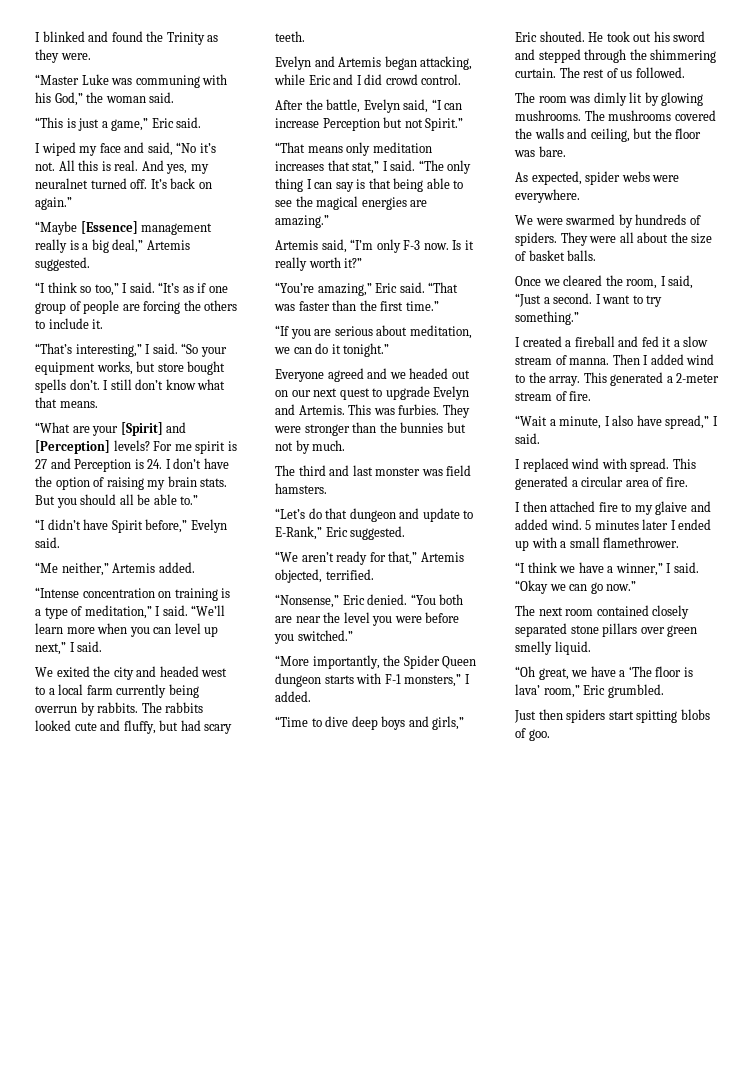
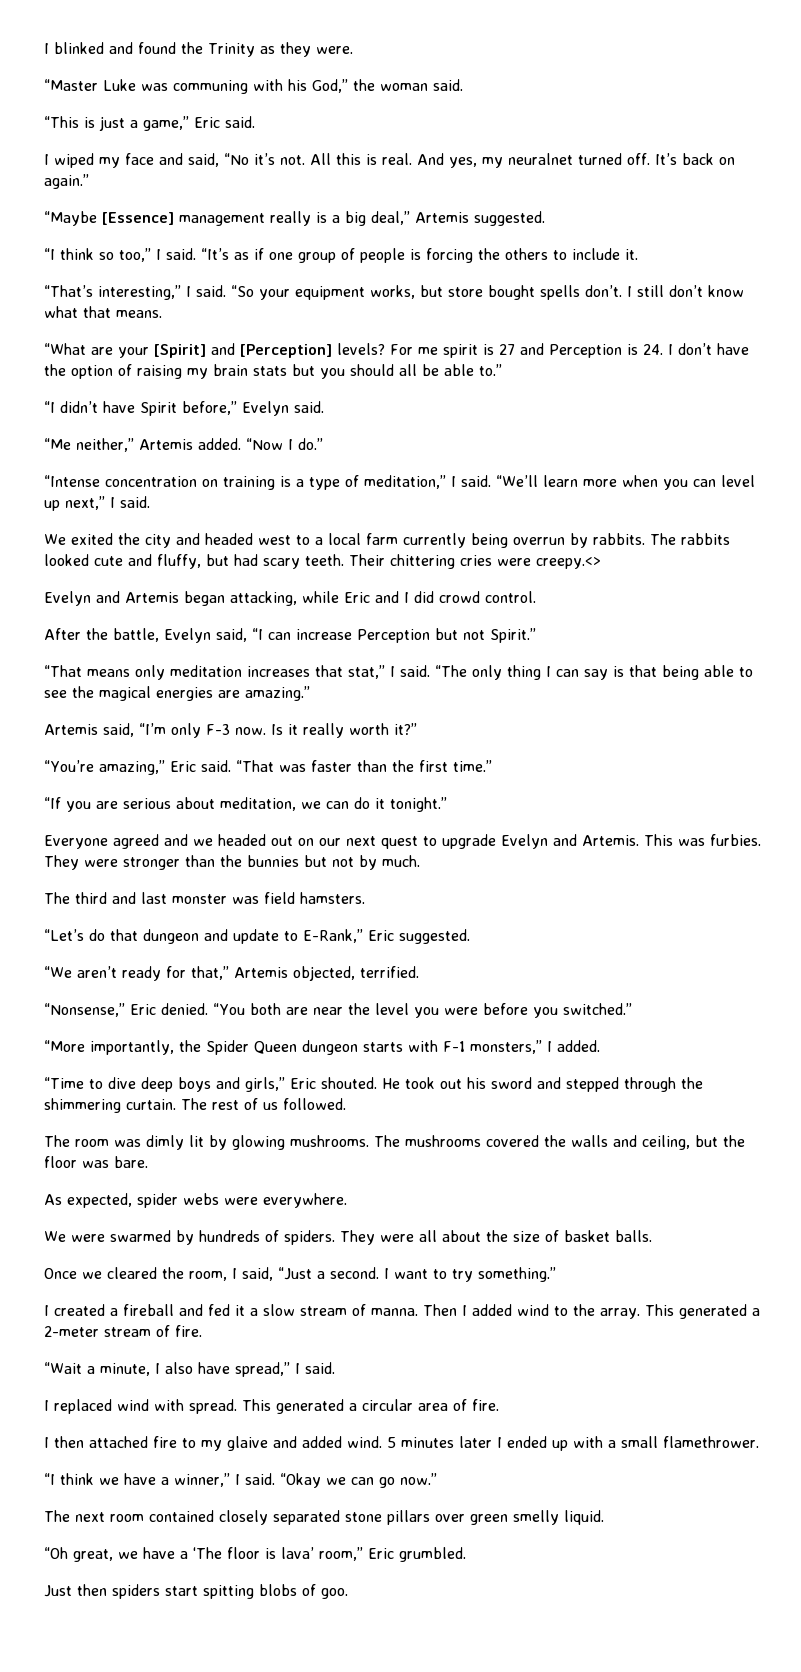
- “It’s as if one group of people are forcing the others to include it.
+ “It’s as if one group of people is forcing the others to include it.
- For me spirit is 27 and Perception is 24. I don’t have the option of raising my brain stats. But you should all be able to.”
+ For me spirit is 27 and Perception is 24. I don’t have the option of raising my brain stats but you should all be able to.”
+ “Now I do.”
+ Their chittering cries were creepy.<>

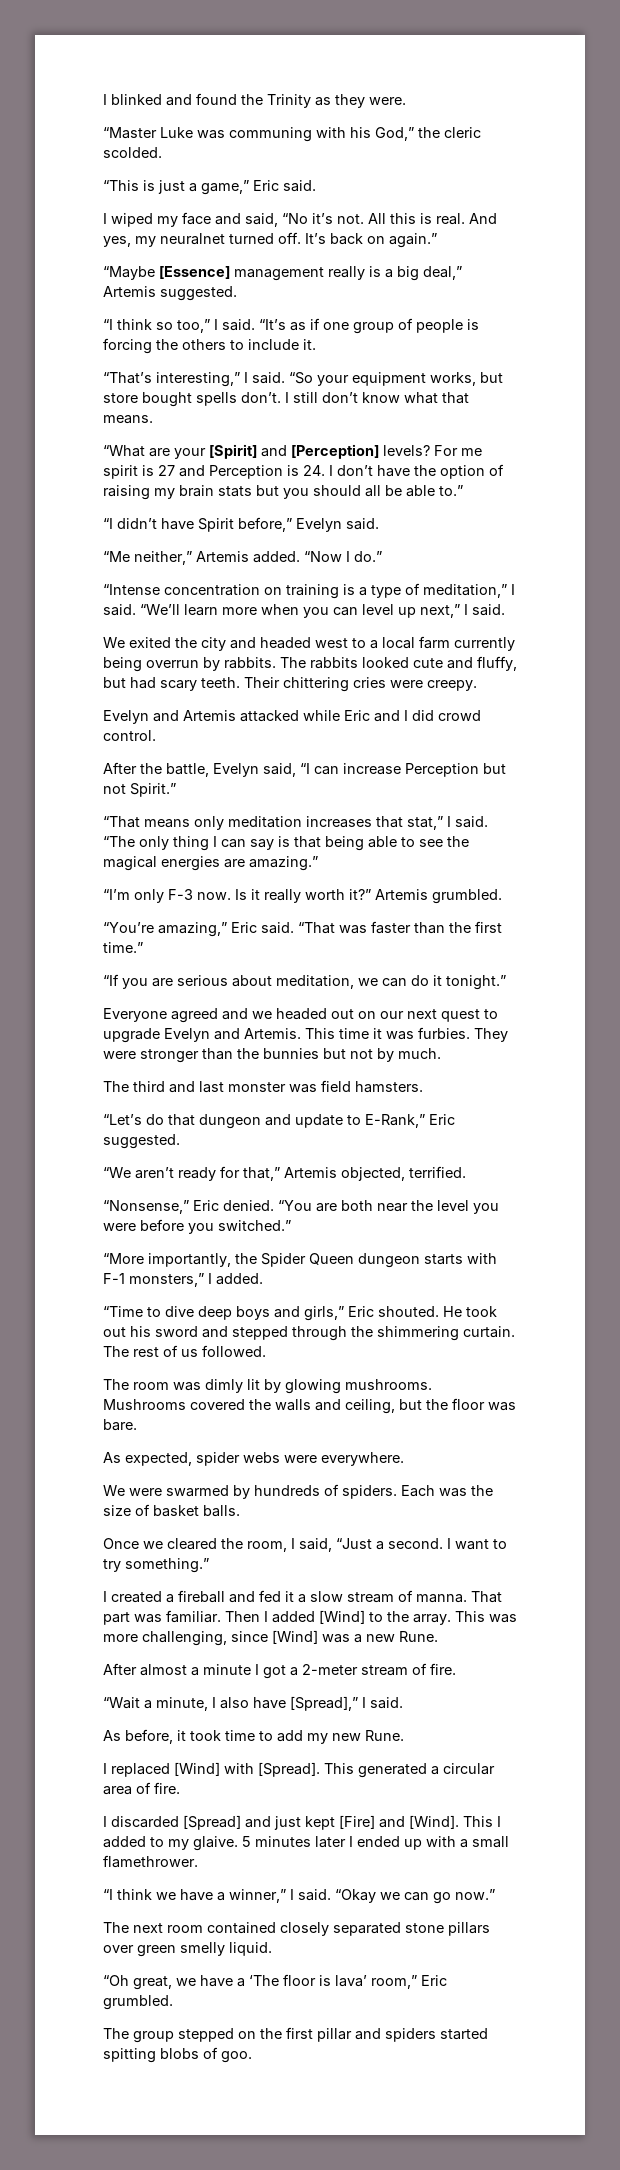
- “Master Luke was communing with his God,” the woman said.
+ “Master Luke was communing with his God,” the cleric scolded.
- Their chittering cries were creepy.<>
+ Their chittering cries were creepy.
- Evelyn and Artemis began attacking, while Eric and I did crowd control.
+ Evelyn and Artemis attacked while Eric and I did crowd control.
- Artemis said, “I’m only F-3 now.
+ “I’m only F-3 now.
+ Artemis grumbled.
- This was furbies.
+ This time it was furbies.
- “You both are near the level you were before you switched.”
+ “You are both near the level you were before you switched.”
- The mushrooms covered the walls and ceiling, but the floor was bare.
+ Mushrooms covered the walls and ceiling, but the floor was bare.
- They were all about the size of basket balls.
+ Each was the size of basket balls.
+ That part was familiar.
- Then I added wind to the array.
+ Then I added [Wind] to the array.
- This generated a 2-meter stream of fire.
+ This was more challenging, since [Wind] was a new Rune.
+ After almost a minute I got a 2-meter stream of fire.
- “Wait a minute, I also have spread,” I said.
+ “Wait a minute, I also have [Spread],” I said.
+ As before, it took time to add my new Rune.
- I replaced wind with spread.
+ I replaced [Wind] with [Spread].
- I then attached fire to my glaive and added wind.
+ I discarded [Spread] and just kept [Fire] and [Wind]. This I added to my glaive.
- Just then spiders start spitting blobs of goo.
+ The group stepped on the first pillar and spiders started spitting blobs of goo.

